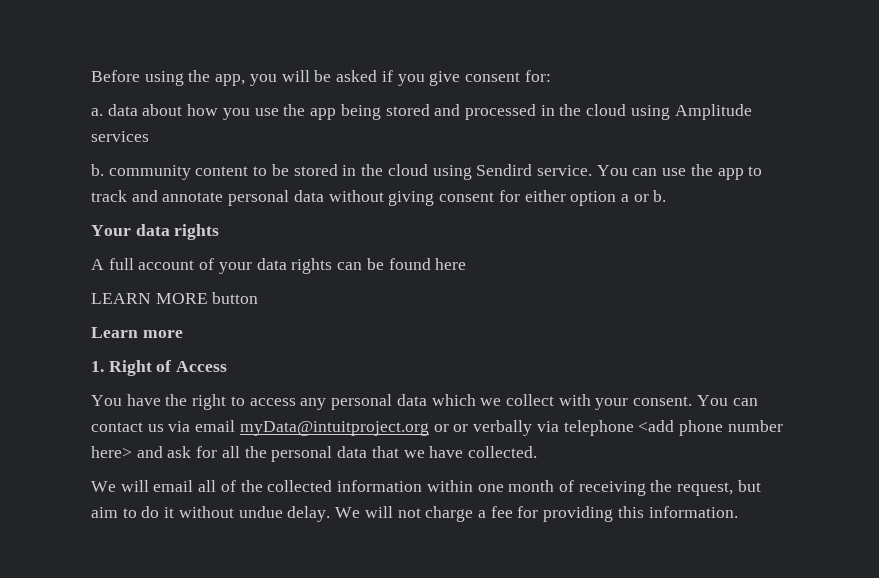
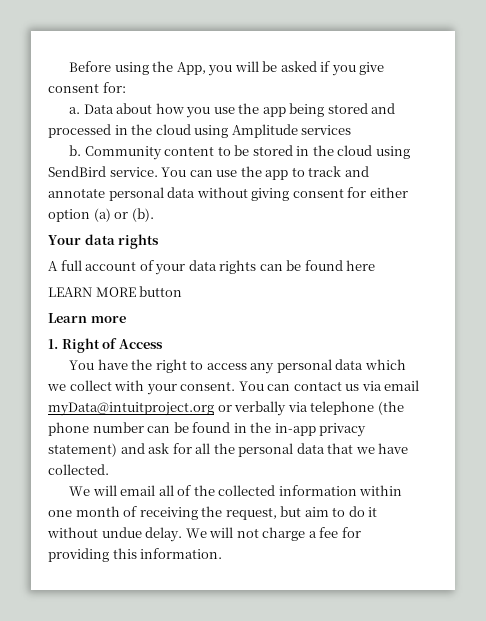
- Before using the app, you will be asked if you give consent for:
+ Before using the App, you will be asked if you give consent for:
- a. data about how you use the app being stored and processed in the cloud using Amplitude services
+ a. Data about how you use the app being stored and processed in the cloud using Amplitude services
- b. community content to be stored in the cloud using Sendird service.
+ b. Community content to be stored in the cloud using SendBird service.
- You can use the app to track and annotate personal data without giving consent for either option a or b.
+ You can use the app to track and annotate personal data without giving consent for either option (a) or (b).
- You can contact us via email myData@intuitproject.org or or verbally via telephone <add phone number here> and ask for all the personal data that we have collected.
+ You can contact us via email myData@intuitproject.org or verbally via telephone (the phone number can be found in the in-app privacy statement) and ask for all the personal data that we have collected.

